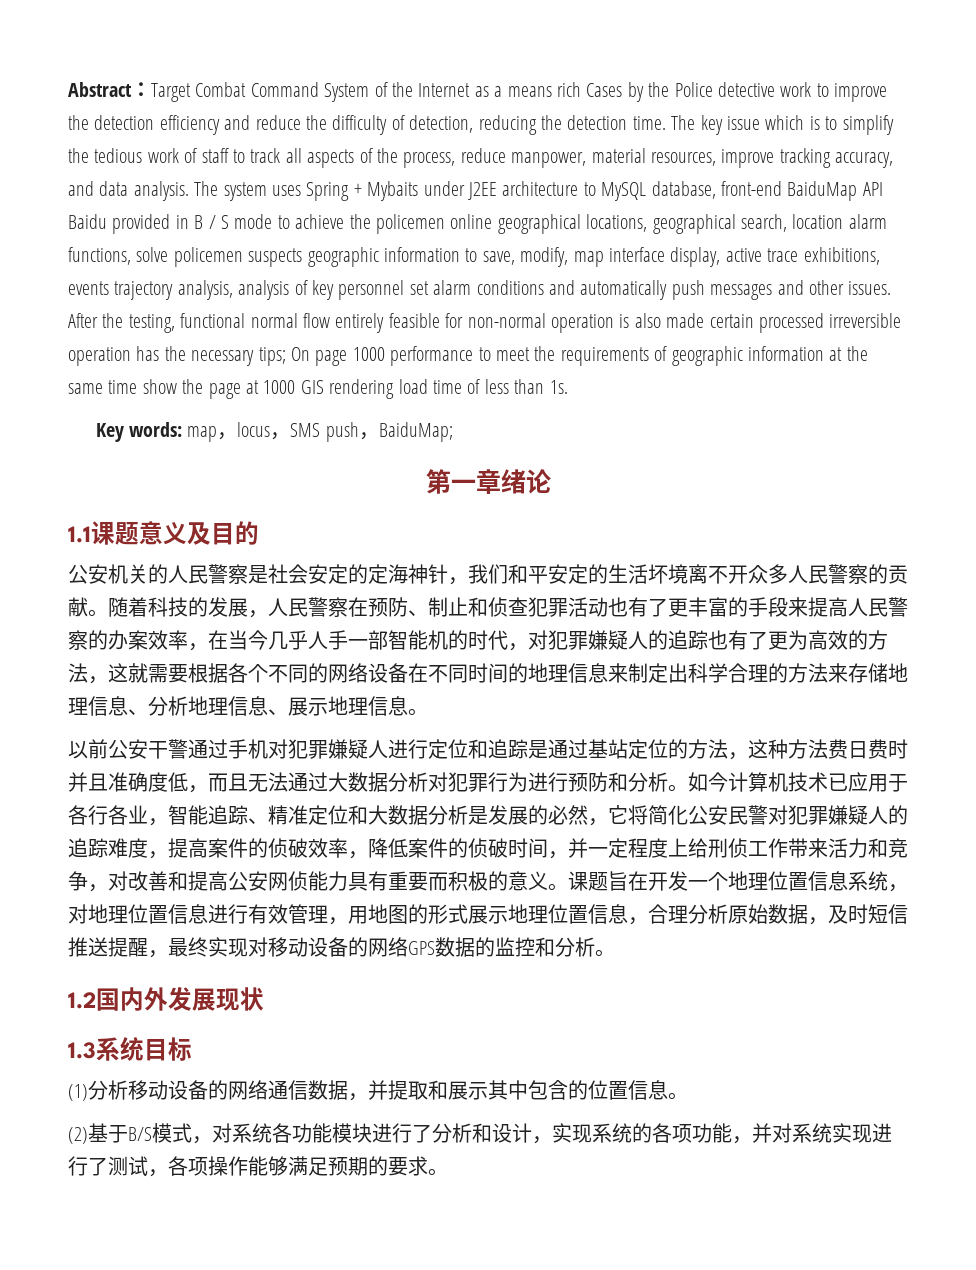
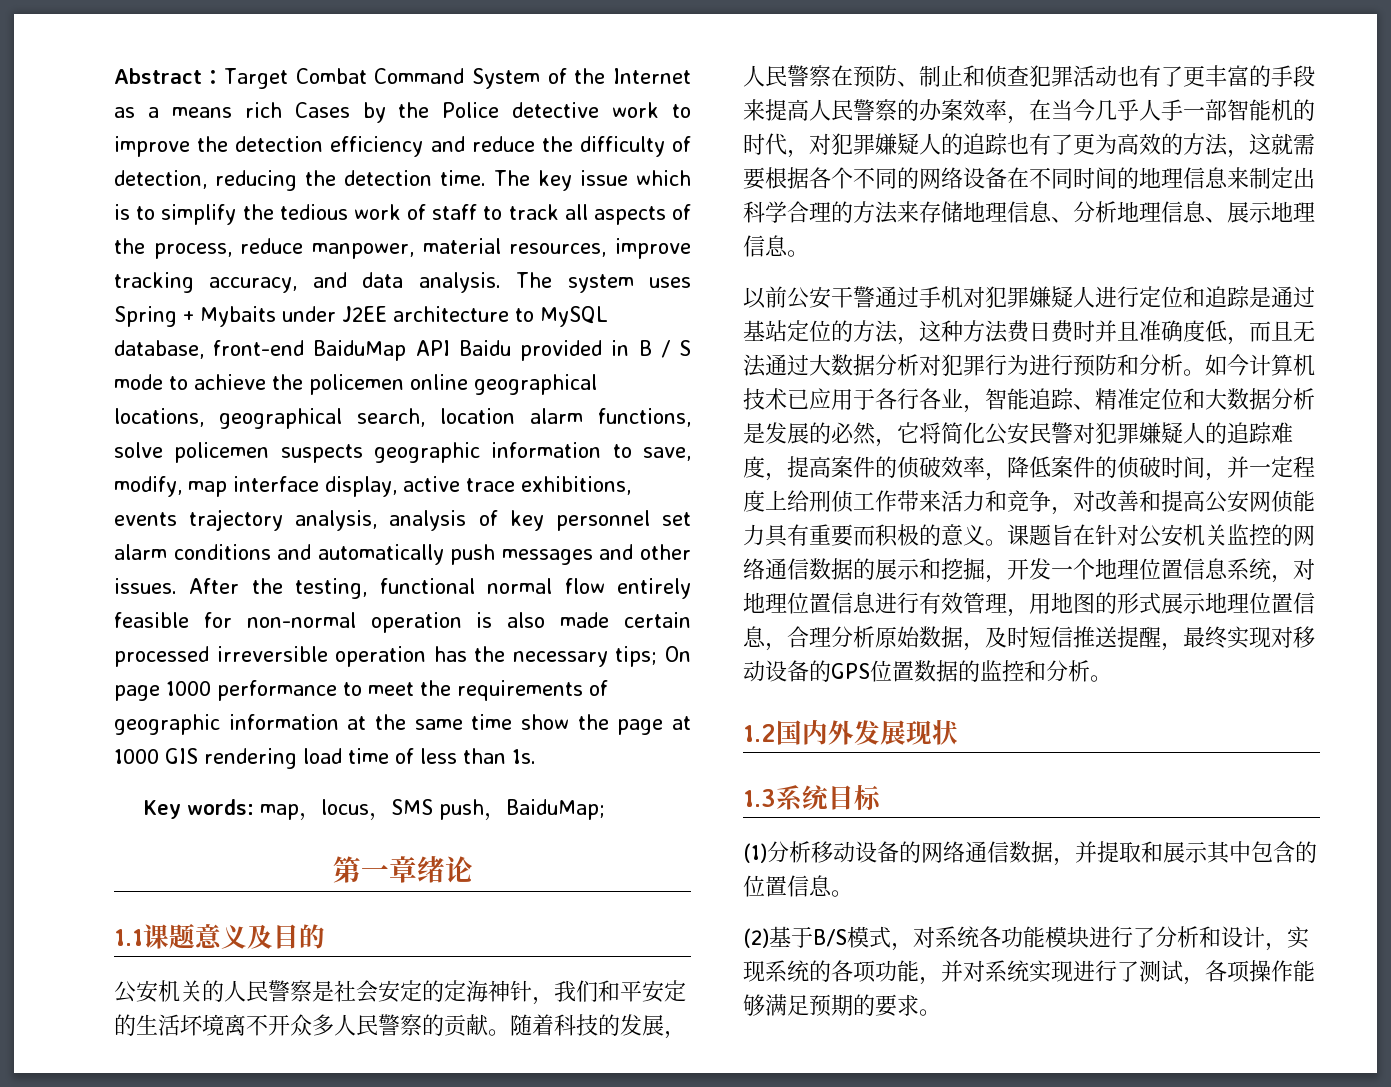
- 课题旨在开发一个地理位置信息系统，对地理位置信息进行有效管理，用地图的形式展示地理位置信息，合理分析原始数据，及时短信推送提醒，最终实现对移动设备的网络GPS数据的监控和分析。
+ 课题旨在针对公安机关监控的网络通信数据的展示和挖掘，开发一个地理位置信息系统，对地理位置信息进行有效管理，用地图的形式展示地理位置信息，合理分析原始数据，及时短信推送提醒，最终实现对移动设备的GPS位置数据的监控和分析。

